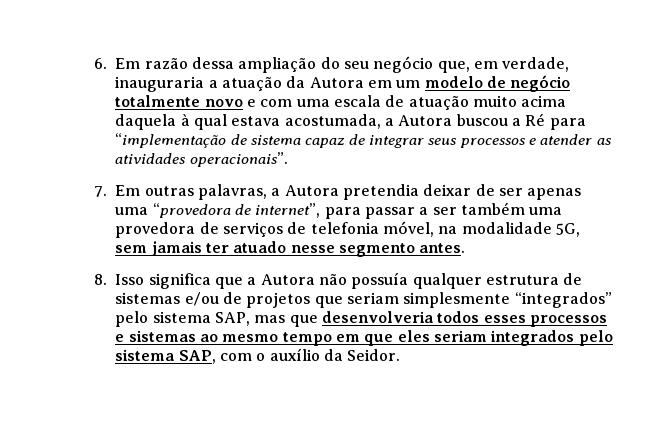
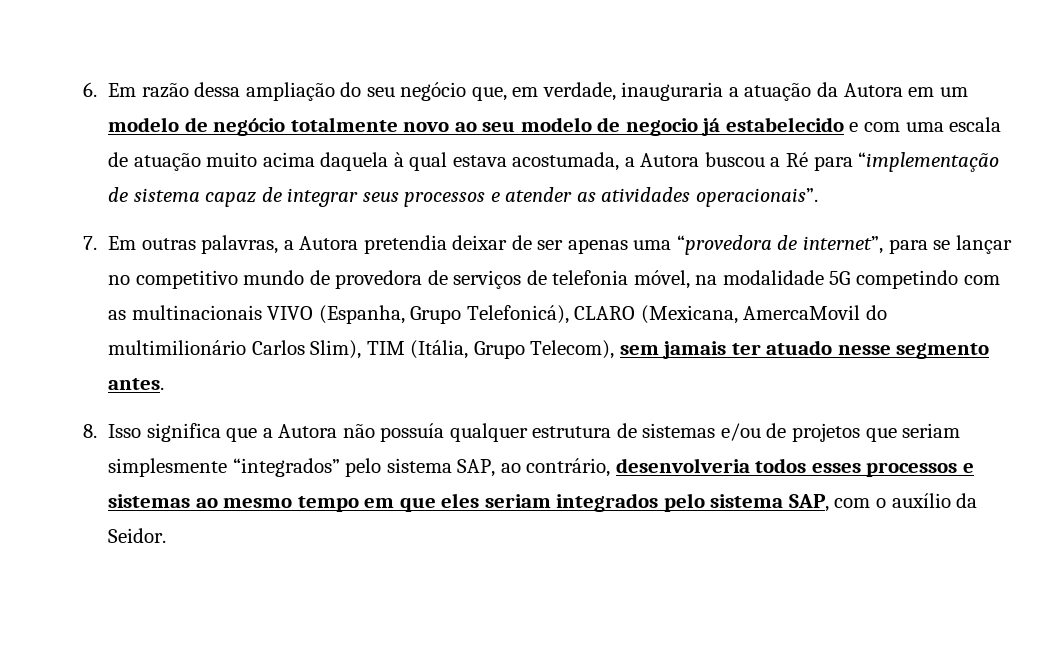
- 6. Em razão dessa ampliação do seu negócio que, em verdade, inauguraria a atuação da Autora em um modelo de negócio totalmente novo e com uma escala de atuação muito acima daquela à qual estava acostumada, a Autora buscou a Ré para “implementação de sistema capaz de integrar seus processos e atender as atividades operacionais”.
+ 6. Em razão dessa ampliação do seu negócio que, em verdade, inauguraria a atuação da Autora em um modelo de negócio totalmente novo ao seu modelo de negocio já estabelecido e com uma escala de atuação muito acima daquela à qual estava acostumada, a Autora buscou a Ré para “implementação de sistema capaz de integrar seus processos e atender as atividades operacionais”.
- 7. Em outras palavras, a Autora pretendia deixar de ser apenas uma “provedora de internet”, para passar a ser também uma provedora de serviços de telefonia móvel, na modalidade 5G, sem jamais ter atuado nesse segmento antes.
+ 7. Em outras palavras, a Autora pretendia deixar de ser apenas uma “provedora de internet”, para se lançar no competitivo mundo de provedora de serviços de telefonia móvel, na modalidade 5G competindo com as multinacionais VIVO (Espanha, Grupo Telefonicá), CLARO (Mexicana, AmercaMovil do multimilionário Carlos Slim), TIM (Itália, Grupo Telecom), sem jamais ter atuado nesse segmento antes.
- 8. Isso significa que a Autora não possuía qualquer estrutura de sistemas e/ou de projetos que seriam simplesmente “integrados” pelo sistema SAP, mas que desenvolveria todos esses processos e sistemas ao mesmo tempo em que eles seriam integrados pelo sistema SAP, com o auxílio da Seidor.
+ 8. Isso significa que a Autora não possuía qualquer estrutura de sistemas e/ou de projetos que seriam simplesmente “integrados” pelo sistema SAP, ao contrário, desenvolveria todos esses processos e sistemas ao mesmo tempo em que eles seriam integrados pelo sistema SAP, com o auxílio da Seidor.

